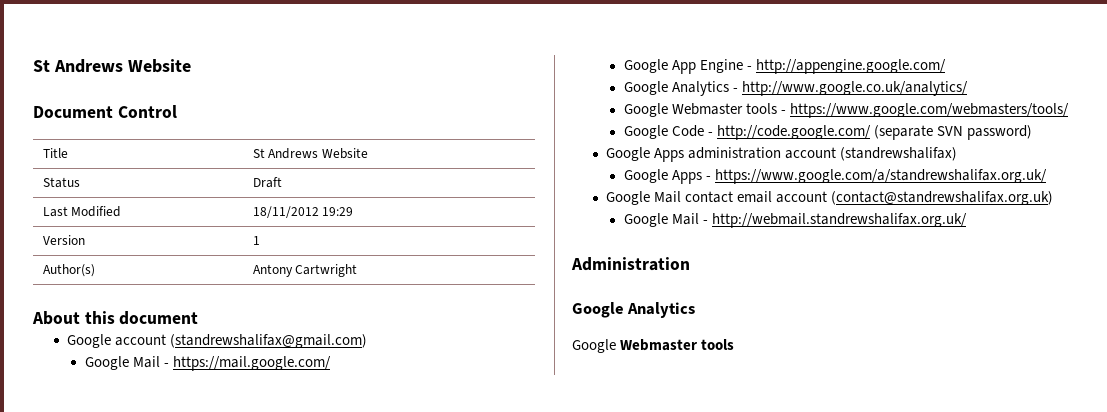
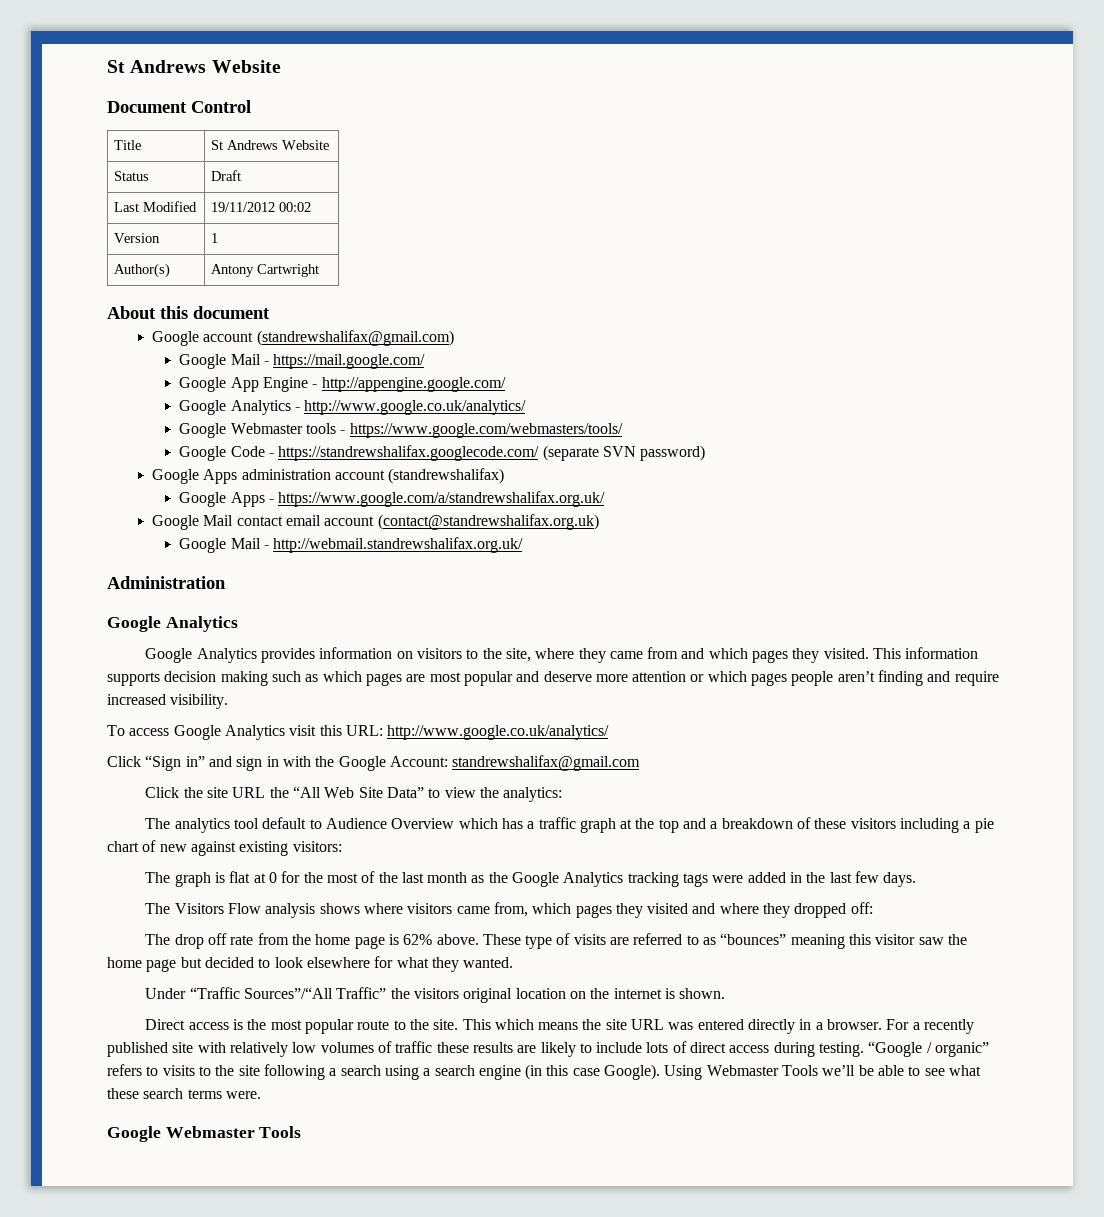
- Last Modified | 18/11/2012 19:29
+ Last Modified | 19/11/2012 00:02
- Google Code - http://code.google.com/ (separate SVN password)
+ Google Code - https://standrewshalifax.googlecode.com/ (separate SVN password)
  Administration
  Google Analytics
- Google Webmaster tools
+ Google Analytics provides information on visitors to the site, where they came from and which pages they visited. This information supports decision making such as which pages are most popular and deserve more attention or which pages people aren’t finding and require increased visibility.
+ To access Google Analytics visit this URL: http://www.google.co.uk/analytics/
+ Click “Sign in” and sign in with the Google Account: standrewshalifax@gmail.com
+ Click the site URL the “All Web Site Data” to view the analytics:
+ The analytics tool default to Audience Overview which has a traffic graph at the top and a breakdown of these visitors including a pie chart of new against existing visitors:
+ The graph is flat at 0 for the most of the last month as the Google Analytics tracking tags were added in the last few days.
+ The Visitors Flow analysis shows where visitors came from, which pages they visited and where they dropped off:
+ The drop off rate from the home page is 62% above. These type of visits are referred to as “bounces” meaning this visitor saw the home page but decided to look elsewhere for what they wanted.
+ Under “Traffic Sources”/“All Traffic” the visitors original location on the internet is shown.
+ Direct access is the most popular route to the site. This which means the site URL was entered directly in a browser. For a recently published site with relatively low volumes of traffic these results are likely to include lots of direct access during testing. “Google / organic” refers to visits to the site following a search using a search engine (in this case Google). Using Webmaster Tools we’ll be able to see what these search terms were.
+ Google Webmaster Tools

